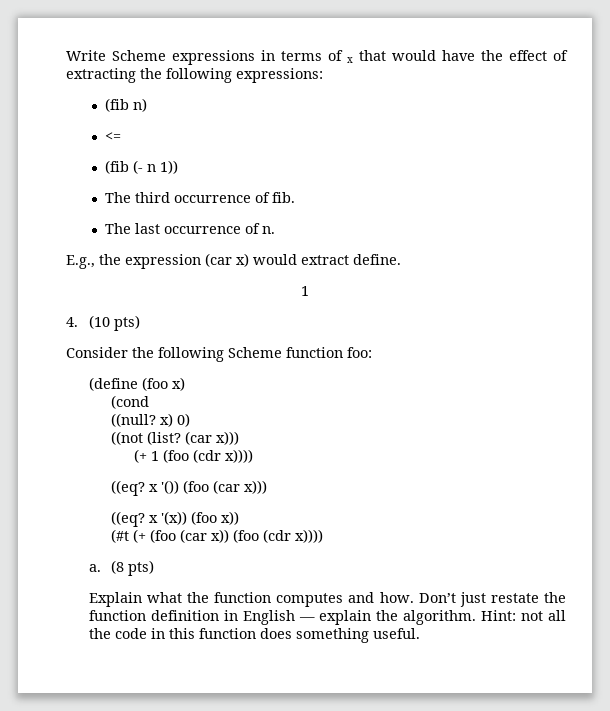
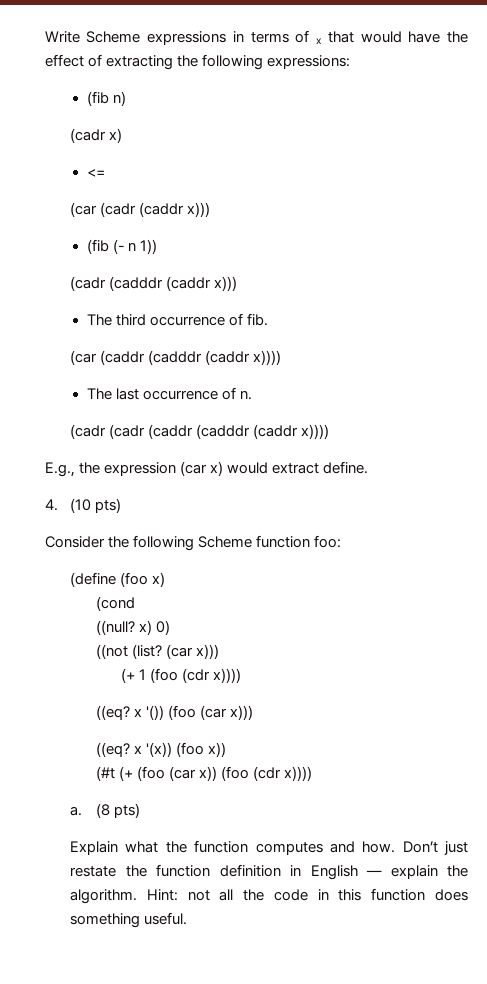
+ (cadr x)
+ (car (cadr (caddr x)))
+ (cadr (cadddr (caddr x)))
+ (car (caddr (cadddr (caddr x))))
+ (cadr (cadr (caddr (cadddr (caddr x))))
  E.g., the expression (car x) would extract define.
- 1

